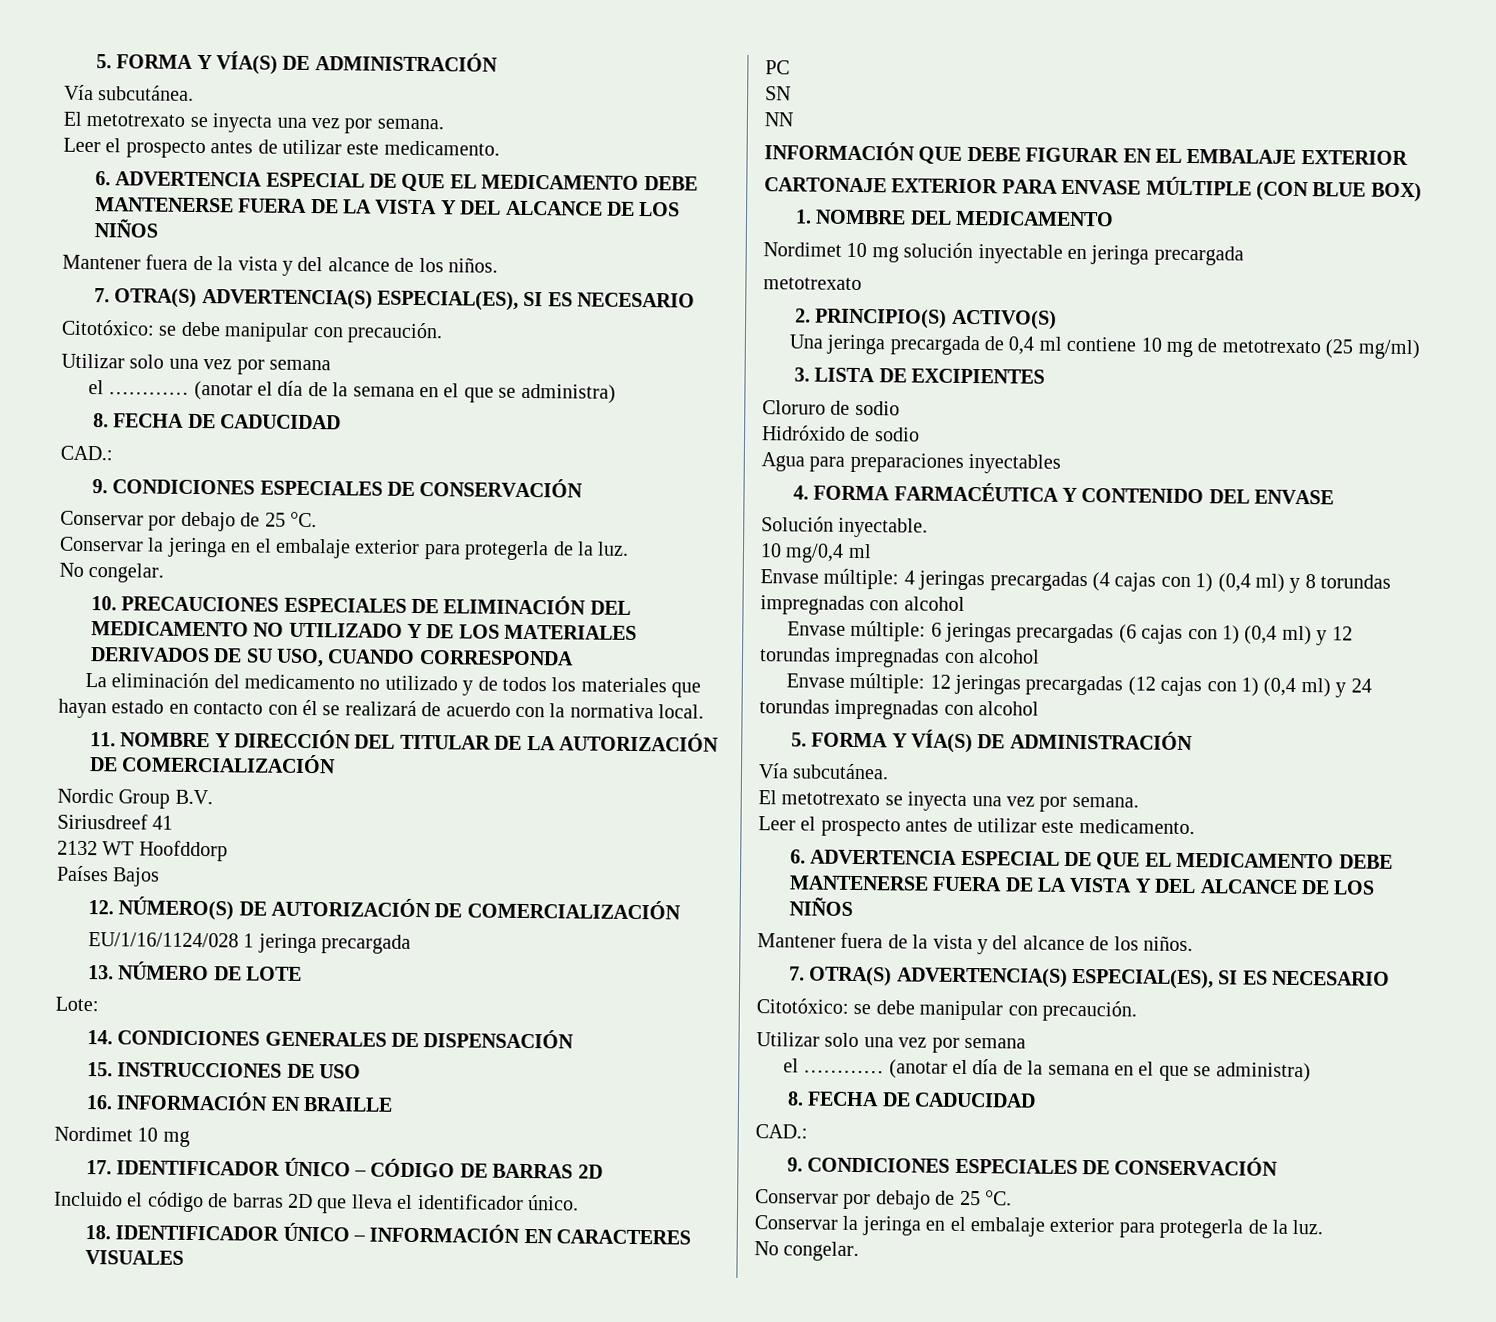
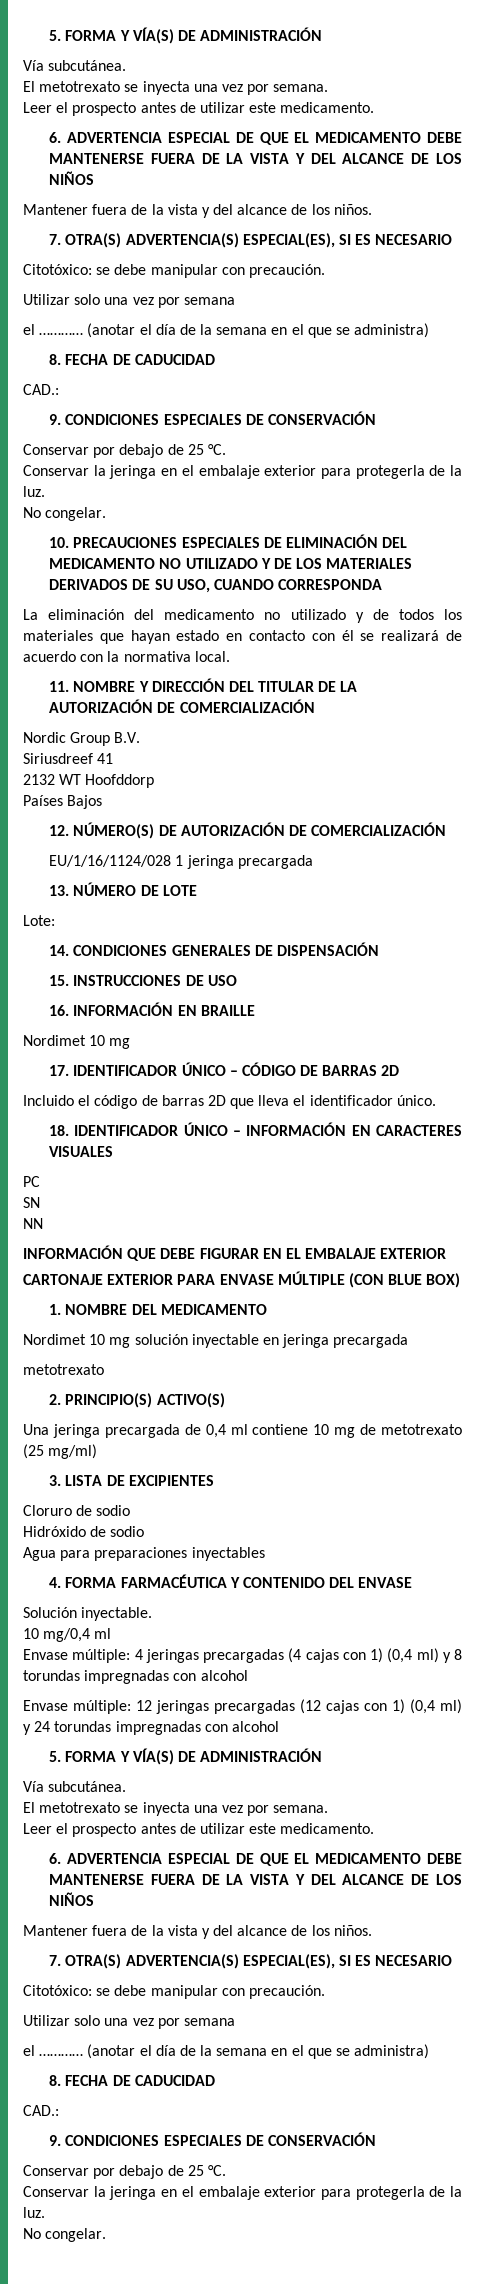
- Envase múltiple: 6 jeringas precargadas (6 cajas con 1) (0,4 ml) y 12 torundas impregnadas con alcohol

